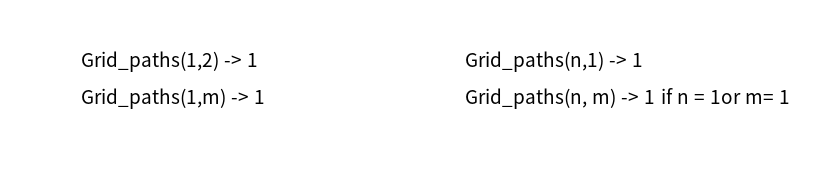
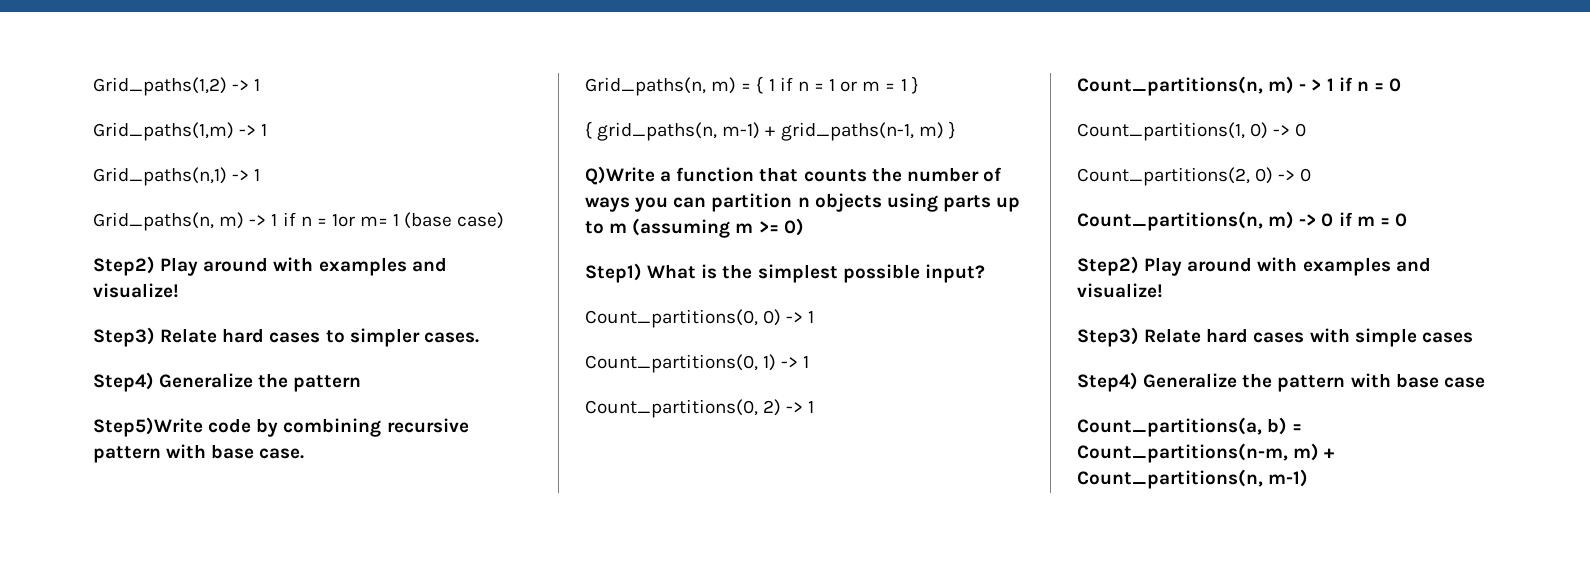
- Grid_paths(n, m) -> 1 if n = 1or m= 1
+ Grid_paths(n, m) -> 1 if n = 1or m= 1 (base case)
+ Step2) Play around with examples and visualize!
+ Step3) Relate hard cases to simpler cases.
+ Step4) Generalize the pattern
+ Step5)Write code by combining recursive pattern with base case.
+ Grid_paths(n, m) = { 1 if n = 1 or m = 1 }
+ { grid_paths(n, m-1) + grid_paths(n-1, m) }
+ Q)Write a function that counts the number of ways you can partition n objects using parts up to m (assuming m >= 0)
+ Step1) What is the simplest possible input?
+ Count_partitions(0, 0) -> 1
+ Count_partitions(0, 1) -> 1
+ Count_partitions(0, 2) -> 1
+ Count_partitions(n, m) - > 1 if n = 0
+ Count_partitions(1, 0) -> 0
+ Count_partitions(2, 0) -> 0
+ Count_partitions(n, m) -> 0 if m = 0
+ Step2) Play around with examples and visualize!
+ Step3) Relate hard cases with simple cases
+ Step4) Generalize the pattern with base case
+ Count_partitions(a, b) = Count_partitions(n-m, m) + Count_partitions(n, m-1)

